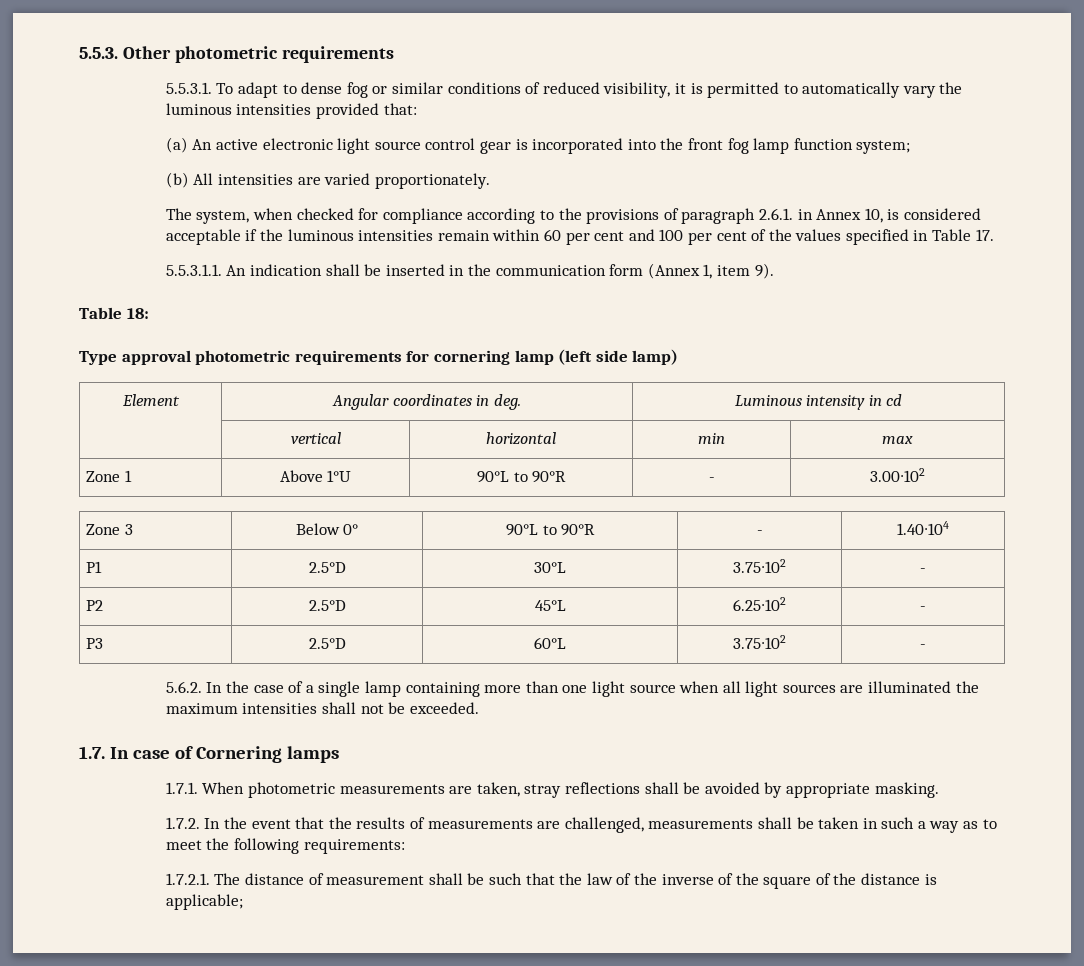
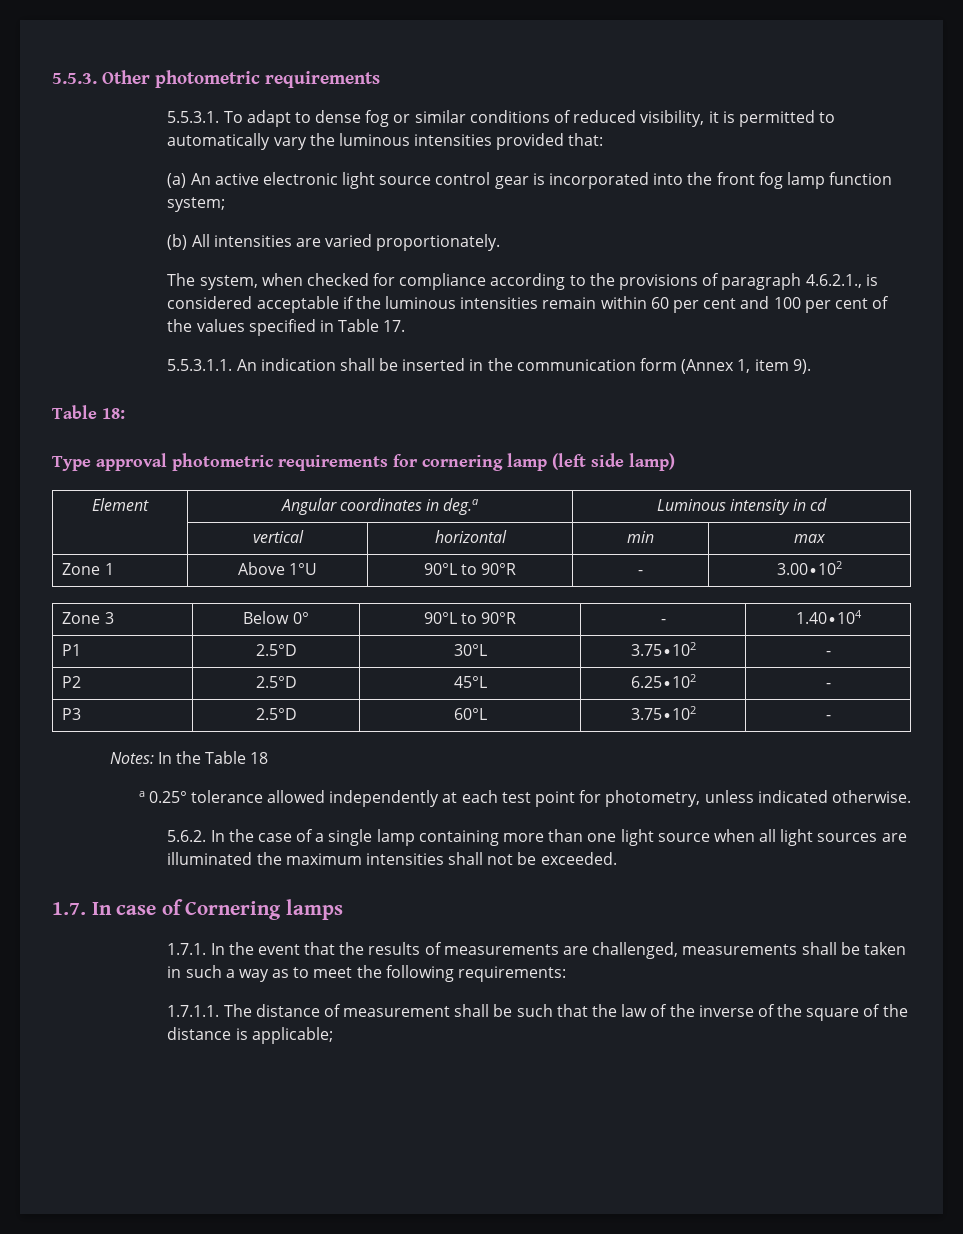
- The system, when checked for compliance according to the provisions of paragraph 2.6.1. in Annex 10, is considered acceptable if the luminous intensities remain within 60 per cent and 100 per cent of the values specified in Table 17.
+ The system, when checked for compliance according to the provisions of paragraph 4.6.2.1., is considered acceptable if the luminous intensities remain within 60 per cent and 100 per cent of the values specified in Table 17.
- Element | Angular coordinates in deg. | Luminous intensity in cd
+ Element | Angular coordinates in deg.a | Luminous intensity in cd
+ Notes: In the Table 18
+ a 0.25° tolerance allowed independently at each test point for photometry, unless indicated otherwise.
- 1.7.1. When photometric measurements are taken, stray reflections shall be avoided by appropriate masking.
- 1.7.2. In the event that the results of measurements are challenged, measurements shall be taken in such a way as to meet the following requirements:
+ 1.7.1. In the event that the results of measurements are challenged, measurements shall be taken in such a way as to meet the following requirements:
- 1.7.2.1. The distance of measurement shall be such that the law of the inverse of the square of the distance is applicable;
+ 1.7.1.1. The distance of measurement shall be such that the law of the inverse of the square of the distance is applicable;

